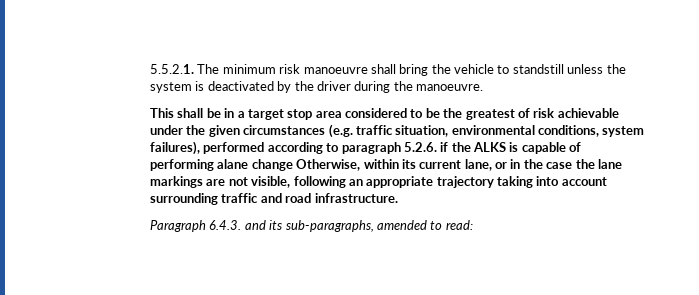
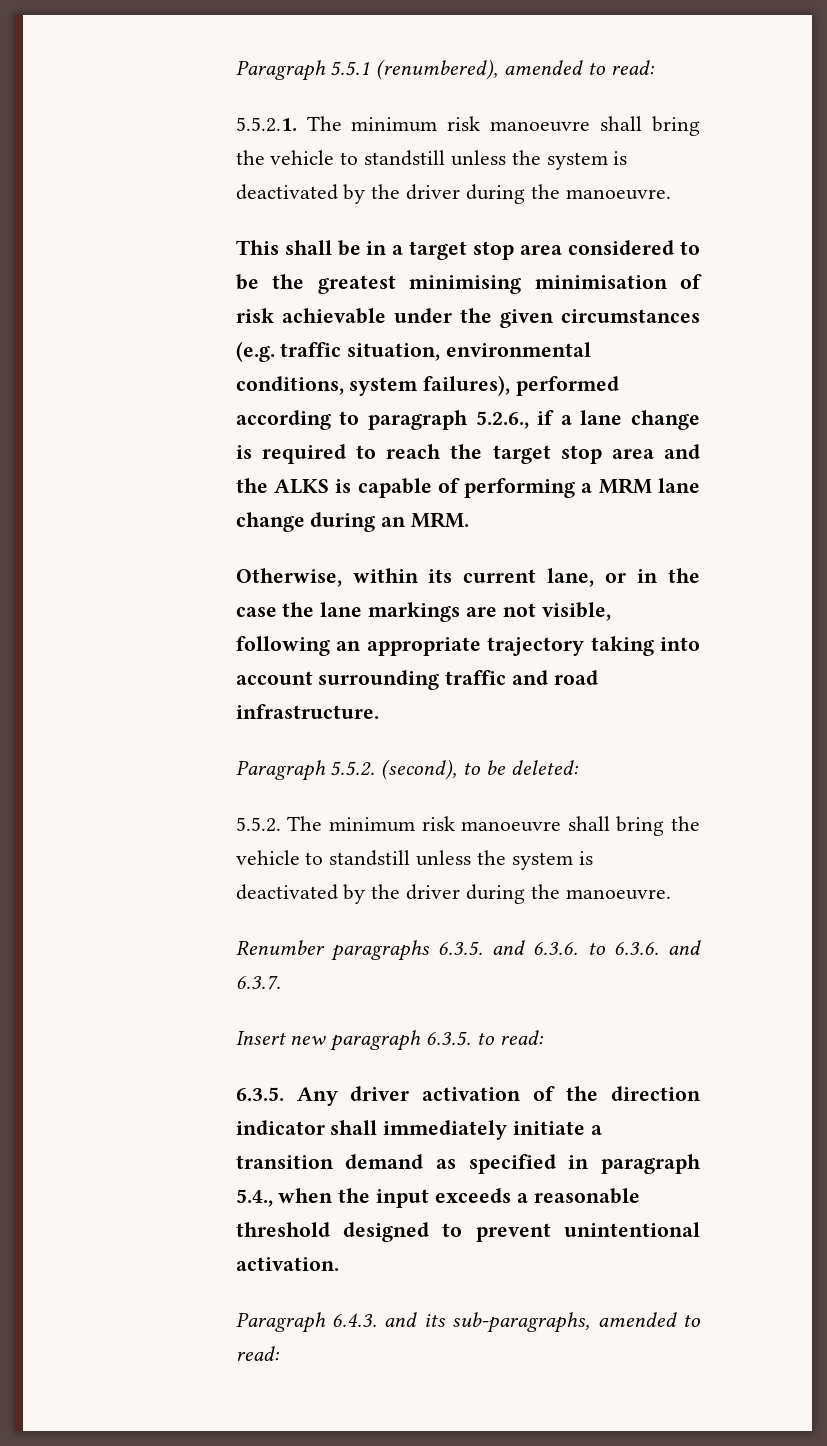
+ Paragraph 5.5.1 (renumbered), amended to read:
- This shall be in a target stop area considered to be the greatest of risk achievable under the given circumstances (e.g. traffic situation, environmental conditions, system failures), performed according to paragraph 5.2.6. if the ALKS is capable of performing alane change Otherwise, within its current lane, or in the case the lane markings are not visible, following an appropriate trajectory taking into account surrounding traffic and road infrastructure.
+ This shall be in a target stop area considered to be the greatest minimising minimisation of risk achievable under the given circumstances (e.g. traffic situation, environmental conditions, system failures), performed according to paragraph 5.2.6., if a lane change is required to reach the target stop area and the ALKS is capable of performing a MRM lane change during an MRM.
+ Otherwise, within its current lane, or in the case the lane markings are not visible, following an appropriate trajectory taking into account surrounding traffic and road infrastructure.
+ Paragraph 5.5.2. (second), to be deleted:
+ 5.5.2. The minimum risk manoeuvre shall bring the vehicle to standstill unless the system is deactivated by the driver during the manoeuvre.
+ Renumber paragraphs 6.3.5. and 6.3.6. to 6.3.6. and 6.3.7.
+ Insert new paragraph 6.3.5. to read:
+ 6.3.5. Any driver activation of the direction indicator shall immediately initiate a transition demand as specified in paragraph 5.4., when the input exceeds a reasonable threshold designed to prevent unintentional activation.

